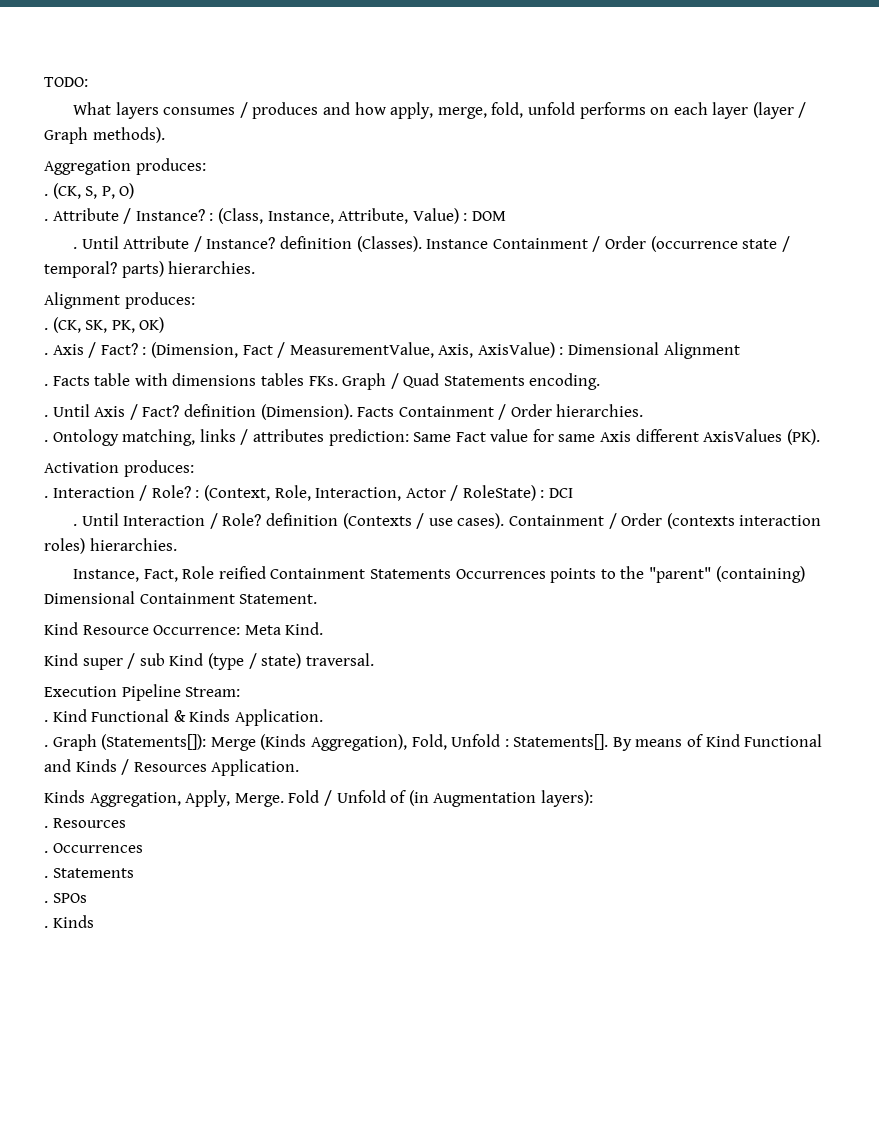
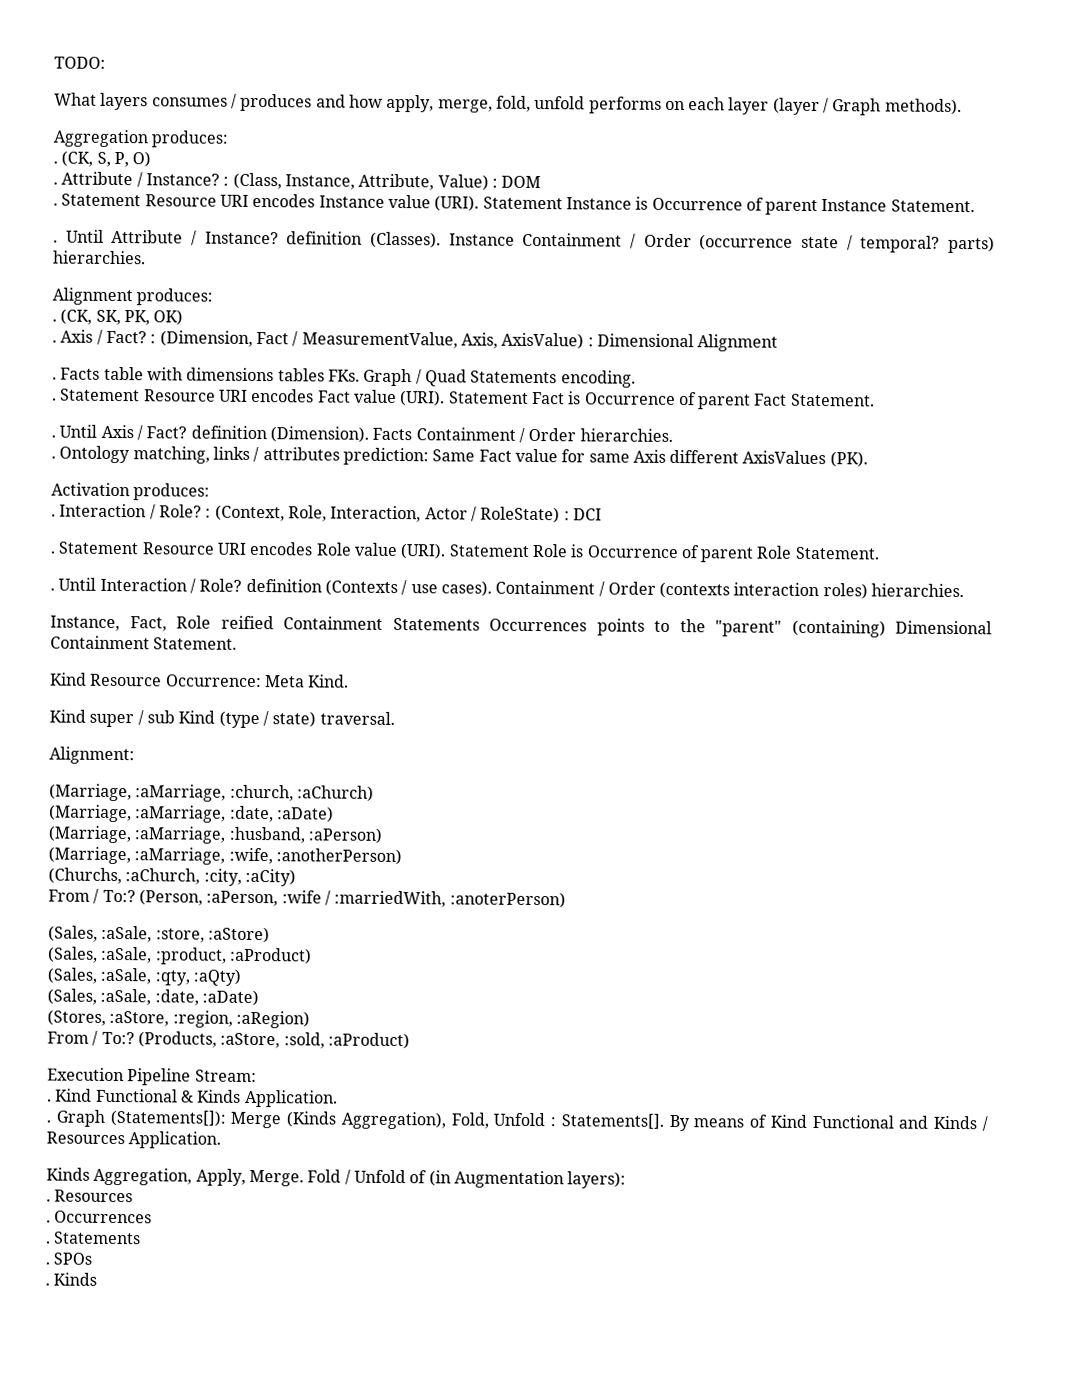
+ . Statement Resource URI encodes Instance value (URI). Statement Instance is Occurrence of parent Instance Statement.
+ . Statement Resource URI encodes Fact value (URI). Statement Fact is Occurrence of parent Fact Statement.
+ . Statement Resource URI encodes Role value (URI). Statement Role is Occurrence of parent Role Statement.
+ Alignment:
+ (Marriage, :aMarriage, :church, :aChurch)
+ (Marriage, :aMarriage, :date, :aDate)
+ (Marriage, :aMarriage, :husband, :aPerson)
+ (Marriage, :aMarriage, :wife, :anotherPerson)
+ (Churchs, :aChurch, :city, :aCity)
+ From / To:? (Person, :aPerson, :wife / :marriedWith, :anoterPerson)
+ (Sales, :aSale, :store, :aStore)
+ (Sales, :aSale, :product, :aProduct)
+ (Sales, :aSale, :qty, :aQty)
+ (Sales, :aSale, :date, :aDate)
+ (Stores, :aStore, :region, :aRegion)
+ From / To:? (Products, :aStore, :sold, :aProduct)

